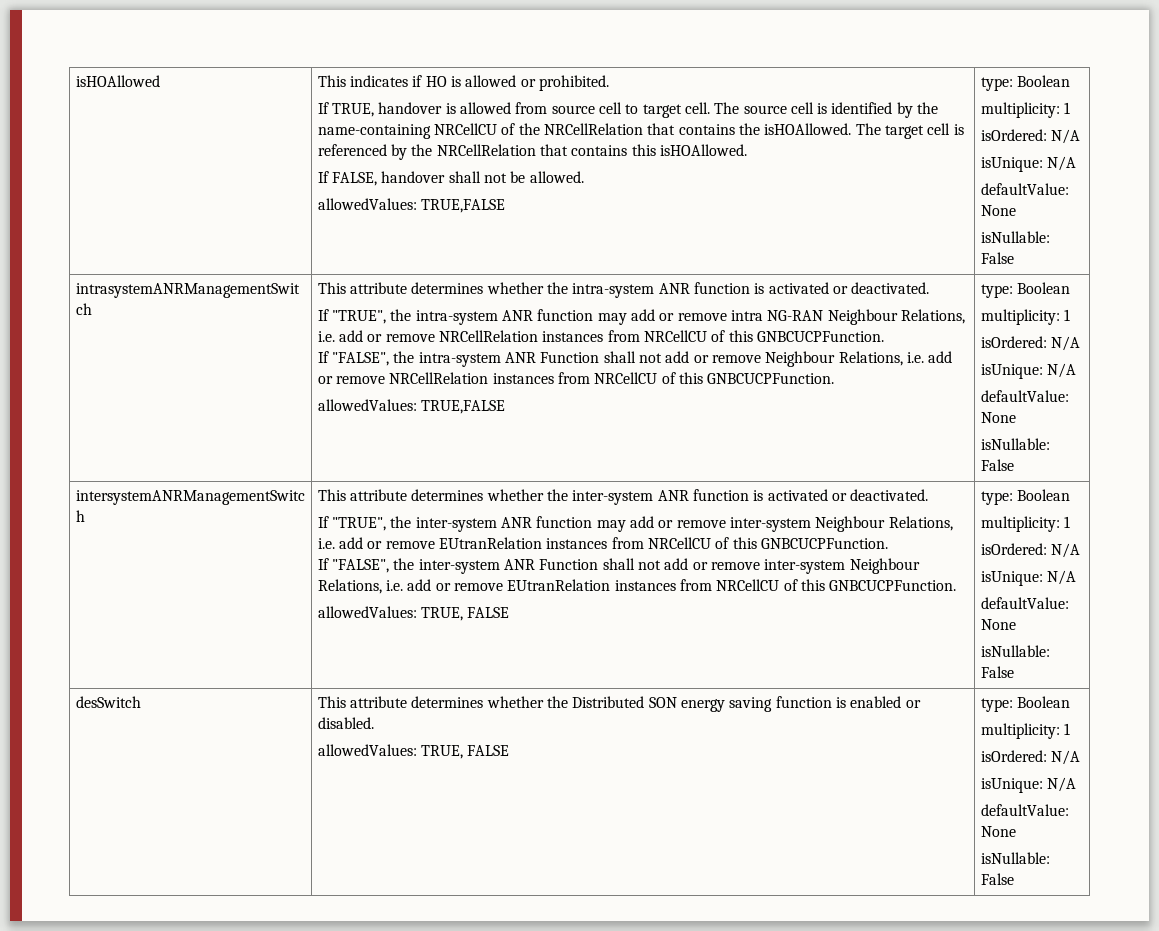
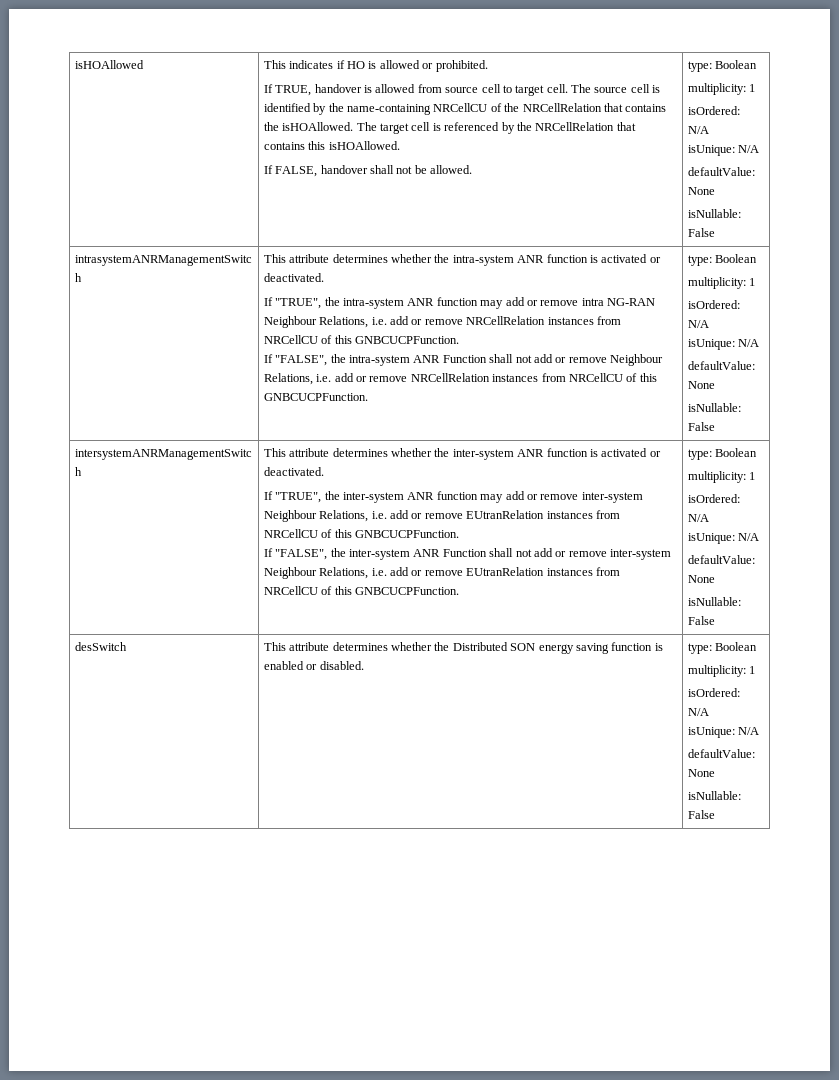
  If FALSE, handover shall not be allowed.
- allowedValues: TRUE,FALSE
  If "FALSE", the intra-system ANR Function shall not add or remove Neighbour Relations, i.e. add or remove NRCellRelation instances from NRCellCU of this GNBCUCPFunction.
- allowedValues: TRUE,FALSE
  If "FALSE", the inter-system ANR Function shall not add or remove inter-system Neighbour Relations, i.e. add or remove EUtranRelation instances from NRCellCU of this GNBCUCPFunction.
- allowedValues: TRUE, FALSE
- desSwitch | This attribute determines whether the Distributed SON energy saving function is enabled or disabled.
- allowedValues: TRUE, FALSE | type: Boolean
+ desSwitch | This attribute determines whether the Distributed SON energy saving function is enabled or disabled. | type: Boolean

